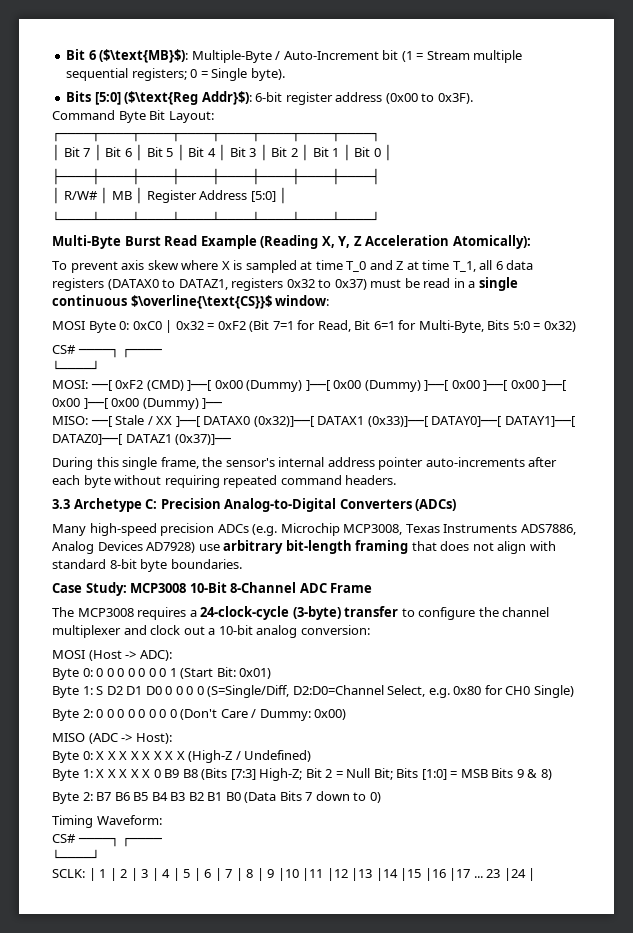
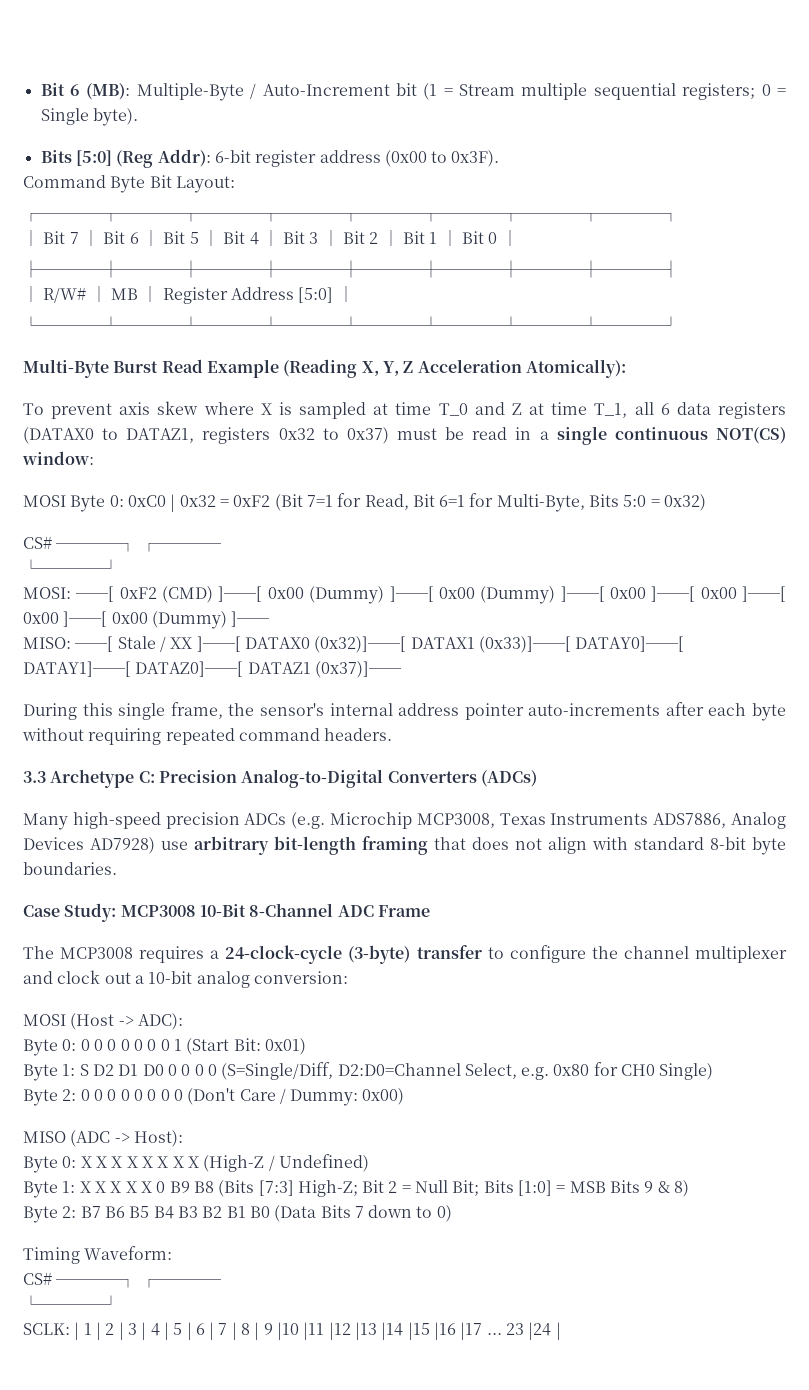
- Bit 6 ($\text{MB}$): Multiple-Byte / Auto-Increment bit (1 = Stream multiple sequential registers; 0 = Single byte).
+ Bit 6 (MB): Multiple-Byte / Auto-Increment bit (1 = Stream multiple sequential registers; 0 = Single byte).
- Bits [5:0] ($\text{Reg Addr}$): 6-bit register address (0x00 to 0x3F).
+ Bits [5:0] (Reg Addr): 6-bit register address (0x00 to 0x3F).
- To prevent axis skew where X is sampled at time T_0 and Z at time T_1, all 6 data registers (DATAX0 to DATAZ1, registers 0x32 to 0x37) must be read in a single continuous $\overline{\text{CS}}$ window:
+ To prevent axis skew where X is sampled at time T_0 and Z at time T_1, all 6 data registers (DATAX0 to DATAZ1, registers 0x32 to 0x37) must be read in a single continuous NOT(CS) window:

